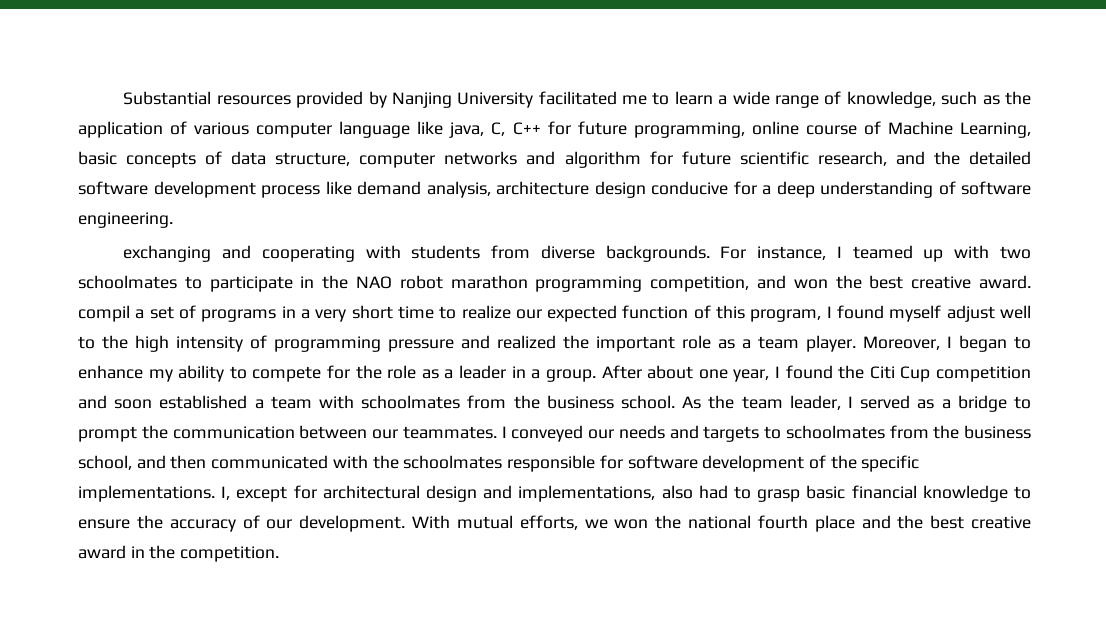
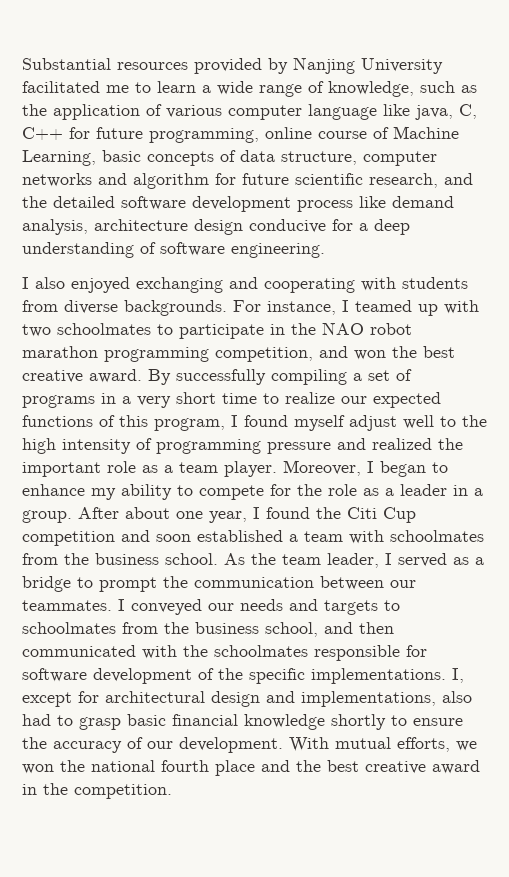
- exchanging and cooperating with students from diverse backgrounds.
+ I also enjoyed exchanging and cooperating with students from diverse backgrounds.
- For instance, I teamed up with two schoolmates to participate in the NAO robot marathon programming competition, and won the best creative award. compil a set of programs in a very short time to realize our expected function of this program, I found myself adjust well to the high intensity of programming pressure and realized the important role as a team player.
+ For instance, I teamed up with two schoolmates to participate in the NAO robot marathon programming competition, and won the best creative award. By successfully compiling a set of programs in a very short time to realize our expected functions of this program, I found myself adjust well to the high intensity of programming pressure and realized the important role as a team player.
- I, except for architectural design and implementations, also had to grasp basic financial knowledge to ensure the accuracy of our development.
+ I, except for architectural design and implementations, also had to grasp basic financial knowledge shortly to ensure the accuracy of our development.

